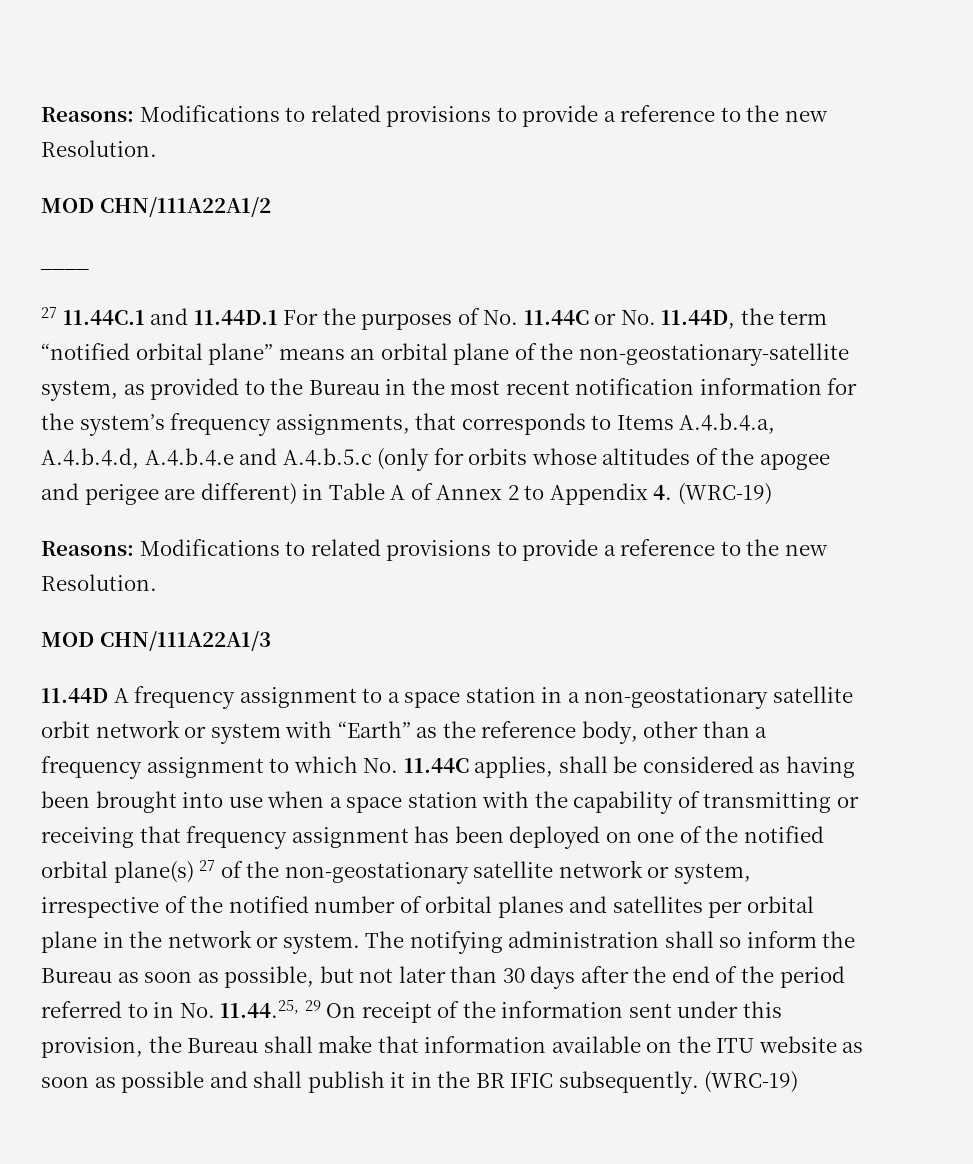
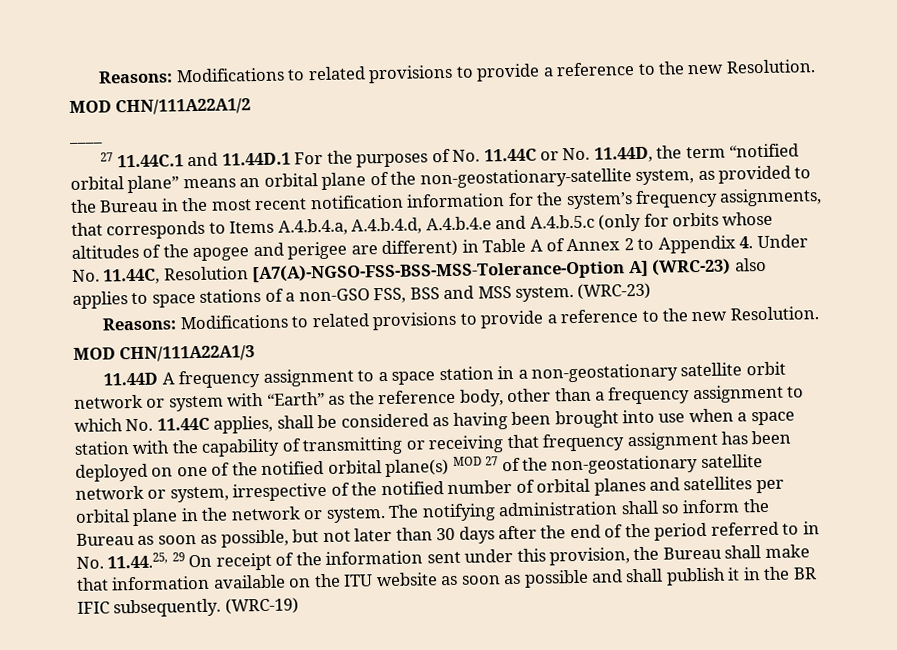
- 27 11.44C.1 and 11.44D.1 For the purposes of No. 11.44C or No. 11.44D, the term “notified orbital plane” means an orbital plane of the non-geostationary-satellite system, as provided to the Bureau in the most recent notification information for the system’s frequency assignments, that corresponds to Items A.4.b.4.a, A.4.b.4.d, A.4.b.4.e and A.4.b.5.c (only for orbits whose altitudes of the apogee and perigee are different) in Table A of Annex 2 to Appendix 4. (WRC-19)
+ 27 11.44C.1 and 11.44D.1 For the purposes of No. 11.44C or No. 11.44D, the term “notified orbital plane” means an orbital plane of the non-geostationary-satellite system, as provided to the Bureau in the most recent notification information for the system’s frequency assignments, that corresponds to Items A.4.b.4.a, A.4.b.4.d, A.4.b.4.e and A.4.b.5.c (only for orbits whose altitudes of the apogee and perigee are different) in Table A of Annex 2 to Appendix 4. Under No. 11.44C, Resolution [A7(A)-NGSO-FSS-BSS-MSS-Tolerance-Option A] (WRC-23) also applies to space stations of a non-GSO FSS, BSS and MSS system. (WRC-23)
- 11.44D A frequency assignment to a space station in a non-geostationary satellite orbit network or system with “Earth” as the reference body, other than a frequency assignment to which No. 11.44C applies, shall be considered as having been brought into use when a space station with the capability of transmitting or receiving that frequency assignment has been deployed on one of the notified orbital plane(s) 27 of the non-geostationary satellite network or system, irrespective of the notified number of orbital planes and satellites per orbital plane in the network or system.
+ 11.44D A frequency assignment to a space station in a non-geostationary satellite orbit network or system with “Earth” as the reference body, other than a frequency assignment to which No. 11.44C applies, shall be considered as having been brought into use when a space station with the capability of transmitting or receiving that frequency assignment has been deployed on one of the notified orbital plane(s) MOD 27 of the non-geostationary satellite network or system, irrespective of the notified number of orbital planes and satellites per orbital plane in the network or system.

